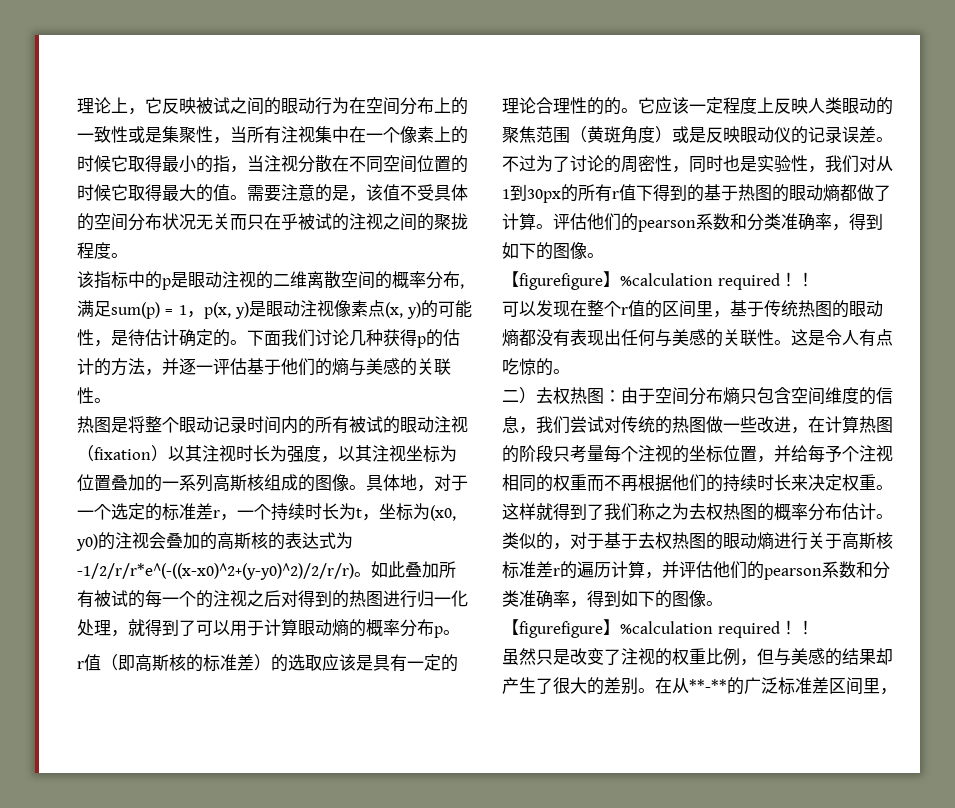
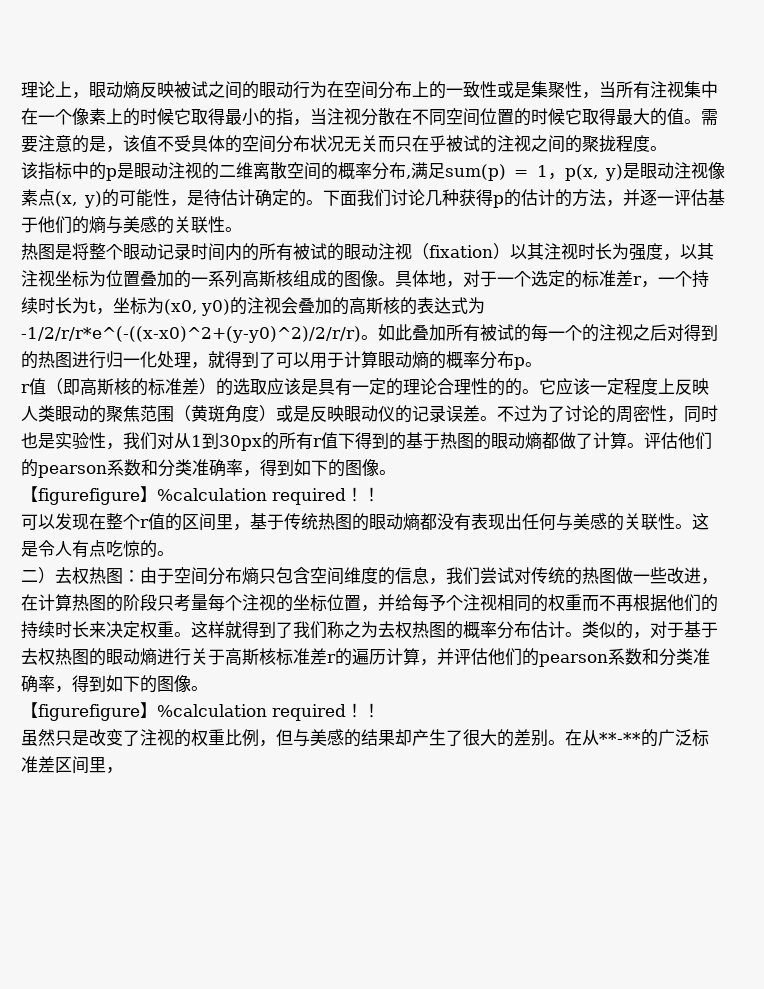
- 理论上，它反映被试之间的眼动行为在空间分布上的一致性或是集聚性，当所有注视集中在一个像素上的时候它取得最小的指，当注视分散在不同空间位置的时候它取得最大的值。
+ 理论上，眼动熵反映被试之间的眼动行为在空间分布上的一致性或是集聚性，当所有注视集中在一个像素上的时候它取得最小的指，当注视分散在不同空间位置的时候它取得最大的值。

